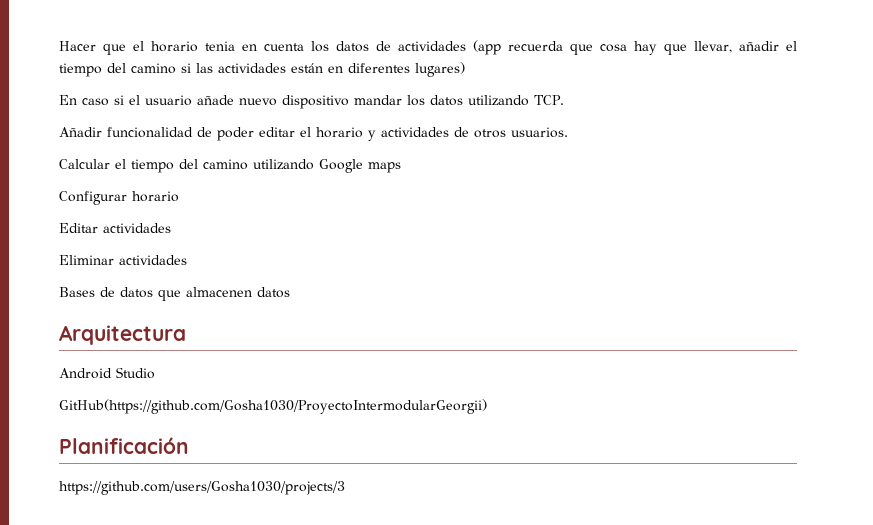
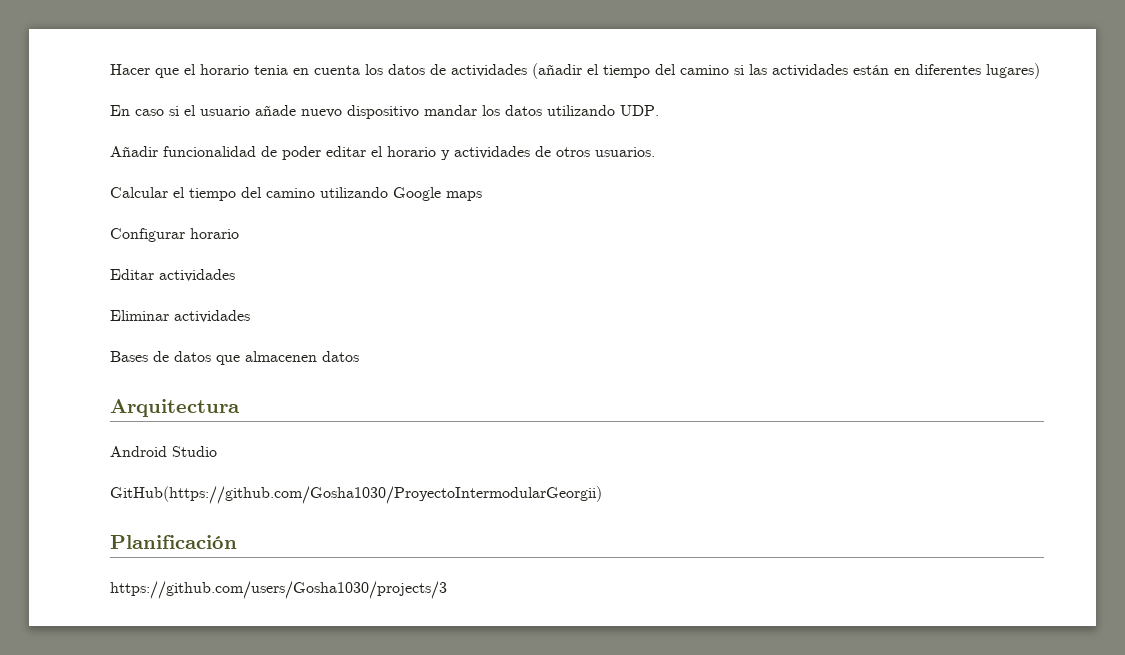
- Hacer que el horario tenia en cuenta los datos de actividades (app recuerda que cosa hay que llevar, añadir el tiempo del camino si las actividades están en diferentes lugares)
+ Hacer que el horario tenia en cuenta los datos de actividades (añadir el tiempo del camino si las actividades están en diferentes lugares)
- En caso si el usuario añade nuevo dispositivo mandar los datos utilizando TCP.
+ En caso si el usuario añade nuevo dispositivo mandar los datos utilizando UDP.

